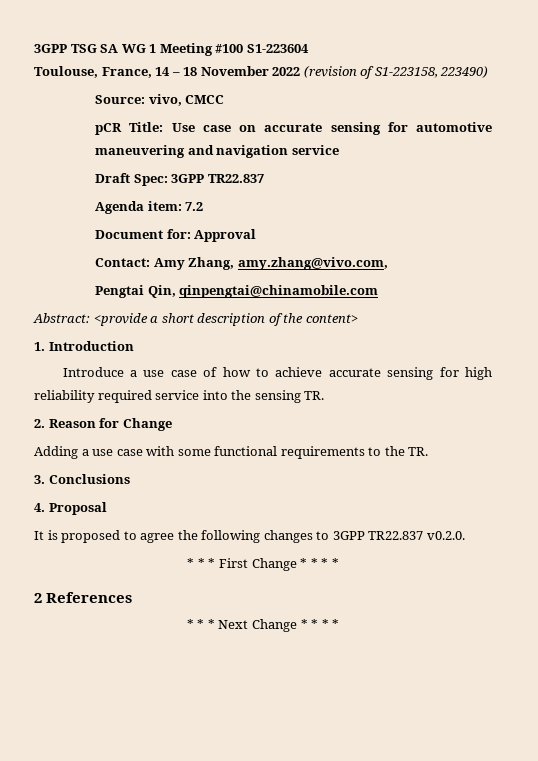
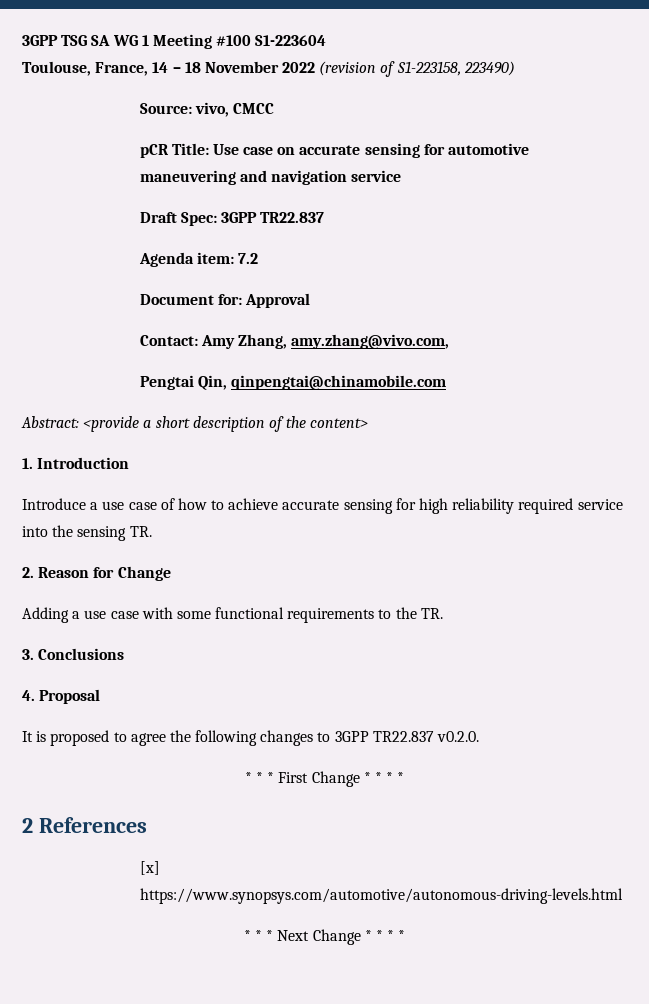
+ [x] https://www.synopsys.com/automotive/autonomous-driving-levels.html

